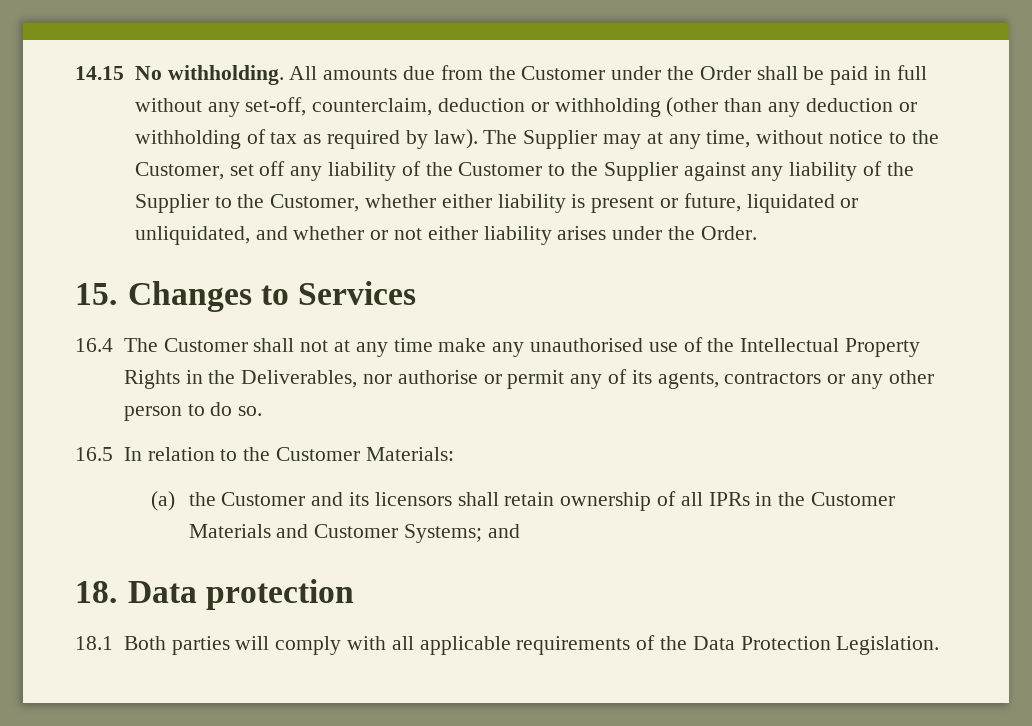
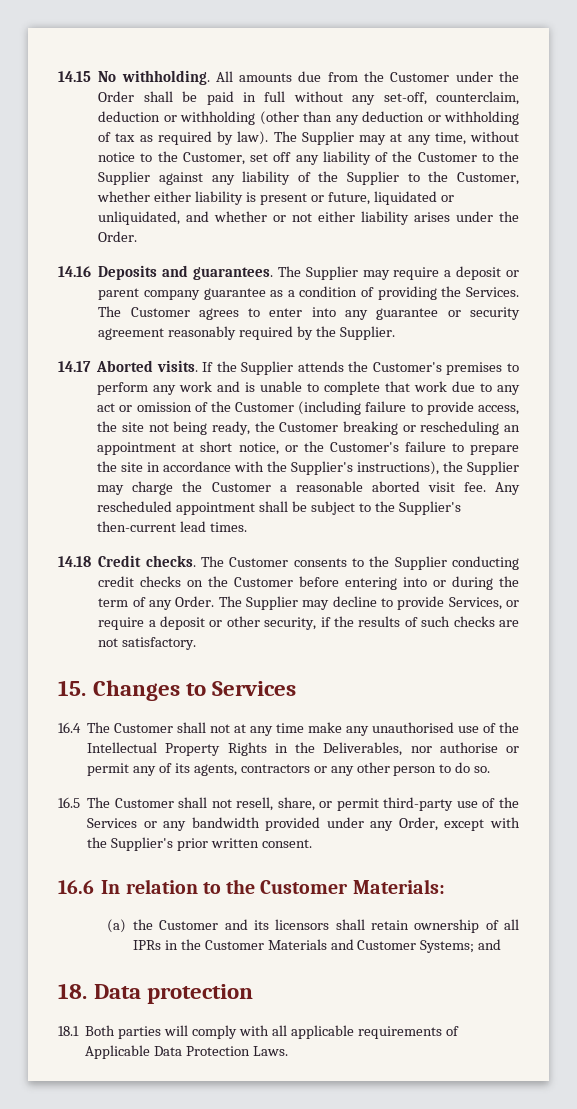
+ 14.16 Deposits and guarantees. The Supplier may require a deposit or parent company guarantee as a condition of providing the Services. The Customer agrees to enter into any guarantee or security agreement reasonably required by the Supplier.
+ 14.17 Aborted visits. If the Supplier attends the Customer's premises to perform any work and is unable to complete that work due to any act or omission of the Customer (including failure to provide access, the site not being ready, the Customer breaking or rescheduling an appointment at short notice, or the Customer's failure to prepare the site in accordance with the Supplier's instructions), the Supplier may charge the Customer a reasonable aborted visit fee. Any rescheduled appointment shall be subject to the Supplier's then-current lead times.
+ 14.18 Credit checks. The Customer consents to the Supplier conducting credit checks on the Customer before entering into or during the term of any Order. The Supplier may decline to provide Services, or require a deposit or other security, if the results of such checks are not satisfactory.
- 16.5 In relation to the Customer Materials:
+ 16.5 The Customer shall not resell, share, or permit third-party use of the Services or any bandwidth provided under any Order, except with the Supplier's prior written consent.
+ 16.6 In relation to the Customer Materials:
- 18.1 Both parties will comply with all applicable requirements of the Data Protection Legislation.
+ 18.1 Both parties will comply with all applicable requirements of Applicable Data Protection Laws.

